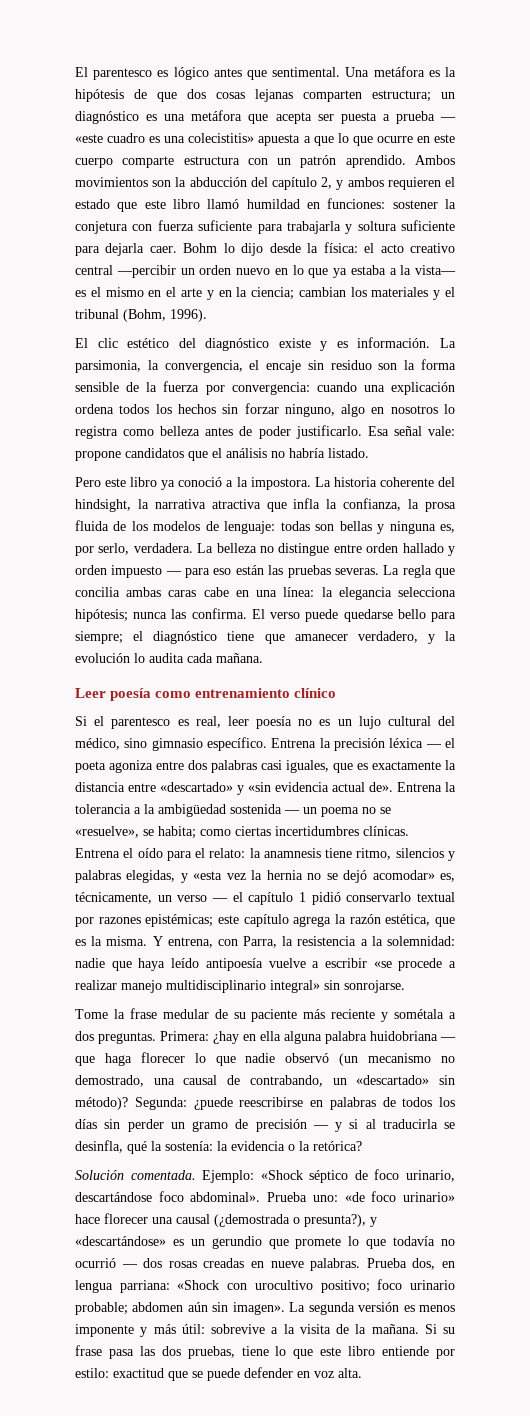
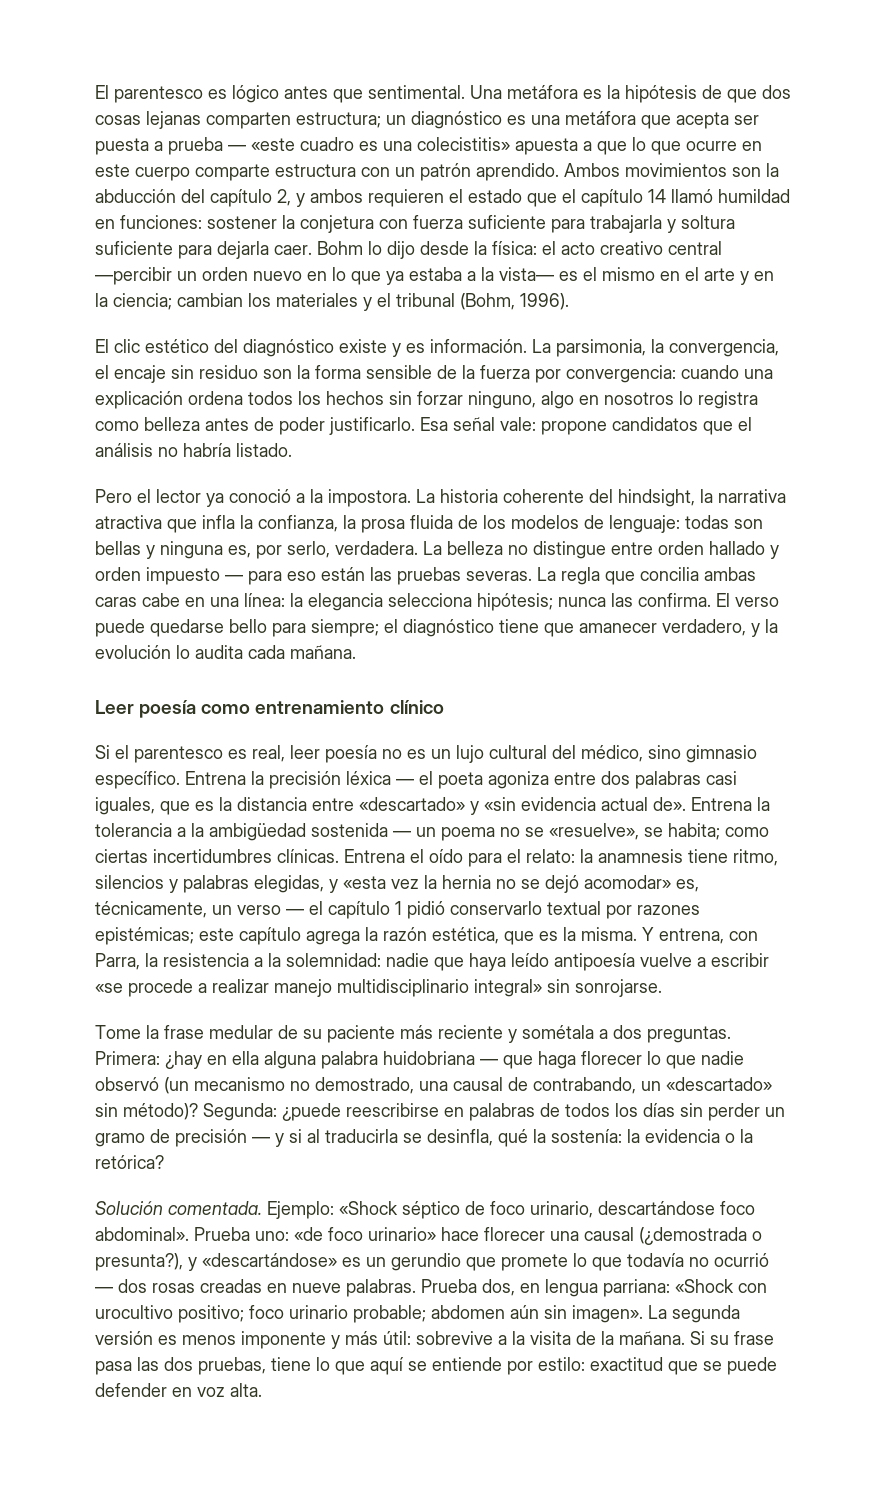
- Ambos movimientos son la abducción del capítulo 2, y ambos requieren el estado que este libro llamó humildad en funciones: sostener la conjetura con fuerza suficiente para trabajarla y soltura suficiente para dejarla caer.
+ Ambos movimientos son la abducción del capítulo 2, y ambos requieren el estado que el capítulo 14 llamó humildad en funciones: sostener la conjetura con fuerza suficiente para trabajarla y soltura suficiente para dejarla caer.
- Pero este libro ya conoció a la impostora.
+ Pero el lector ya conoció a la impostora.
- Entrena la precisión léxica — el poeta agoniza entre dos palabras casi iguales, que es exactamente la distancia entre «descartado» y «sin evidencia actual de».
+ Entrena la precisión léxica — el poeta agoniza entre dos palabras casi iguales, que es la distancia entre «descartado» y «sin evidencia actual de».
- Si su frase pasa las dos pruebas, tiene lo que este libro entiende por estilo: exactitud que se puede defender en voz alta.
+ Si su frase pasa las dos pruebas, tiene lo que aquí se entiende por estilo: exactitud que se puede defender en voz alta.

